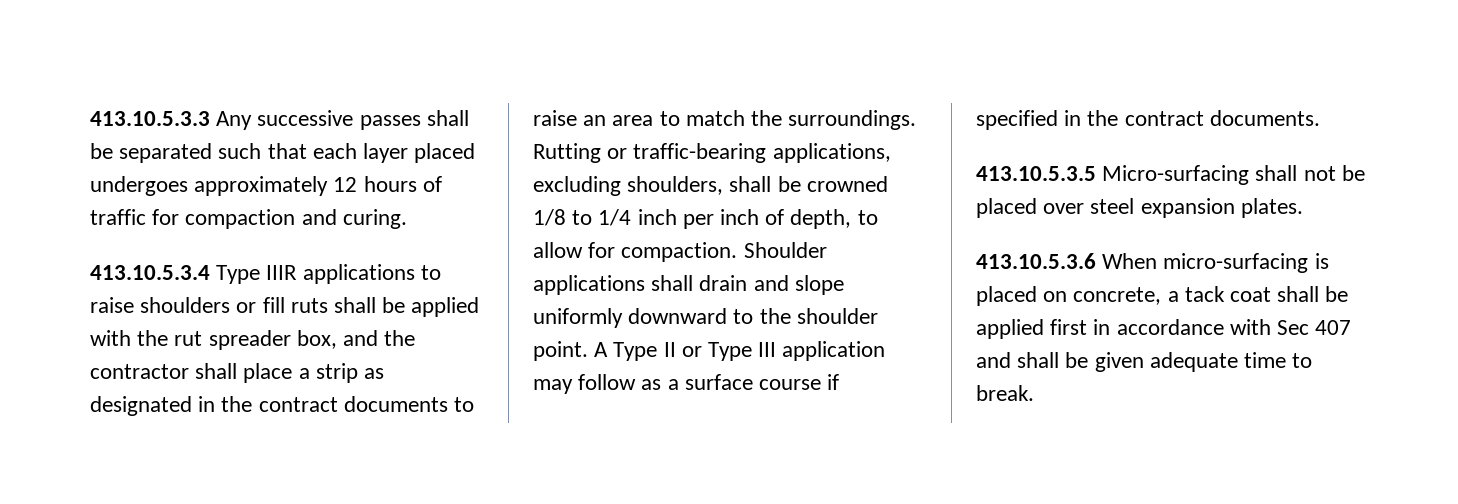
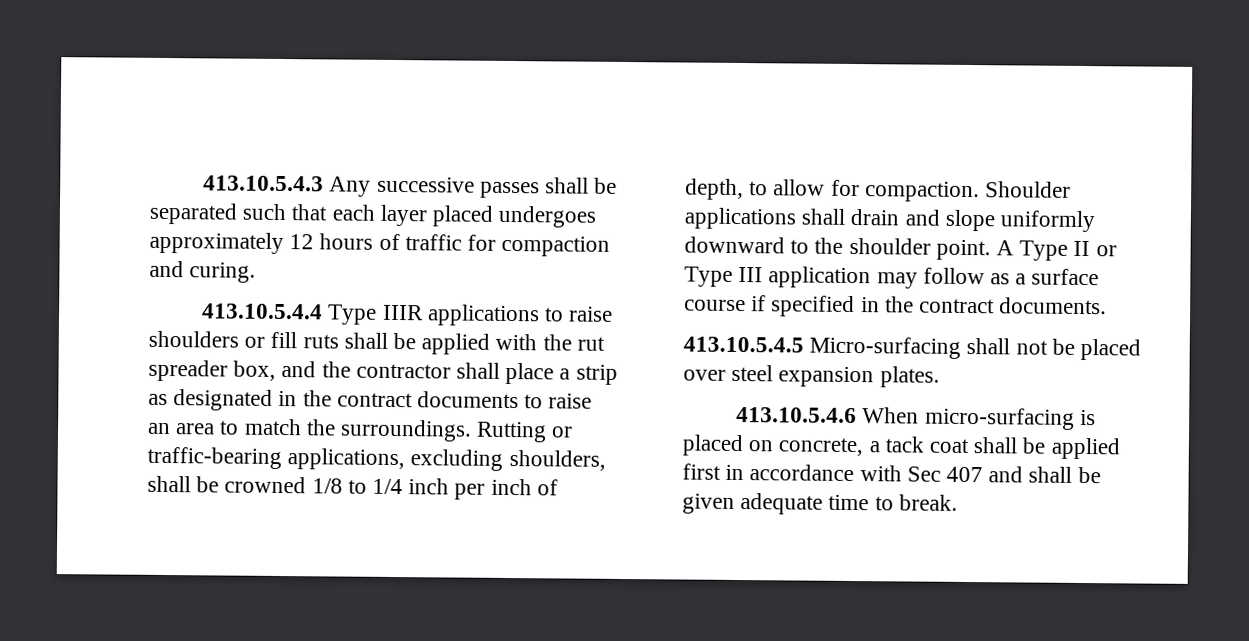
- 413.10.5.3.3 Any successive passes shall be separated such that each layer placed undergoes approximately 12 hours of traffic for compaction and curing.
+ 413.10.5.4.3 Any successive passes shall be separated such that each layer placed undergoes approximately 12 hours of traffic for compaction and curing.
- 413.10.5.3.4 Type IIIR applications to raise shoulders or fill ruts shall be applied with the rut spreader box, and the contractor shall place a strip as designated in the contract documents to raise an area to match the surroundings.
+ 413.10.5.4.4 Type IIIR applications to raise shoulders or fill ruts shall be applied with the rut spreader box, and the contractor shall place a strip as designated in the contract documents to raise an area to match the surroundings.
- 413.10.5.3.5 Micro-surfacing shall not be placed over steel expansion plates.
+ 413.10.5.4.5 Micro-surfacing shall not be placed over steel expansion plates.
- 413.10.5.3.6 When micro-surfacing is placed on concrete, a tack coat shall be applied first in accordance with Sec 407 and shall be given adequate time to break.
+ 413.10.5.4.6 When micro-surfacing is placed on concrete, a tack coat shall be applied first in accordance with Sec 407 and shall be given adequate time to break.

